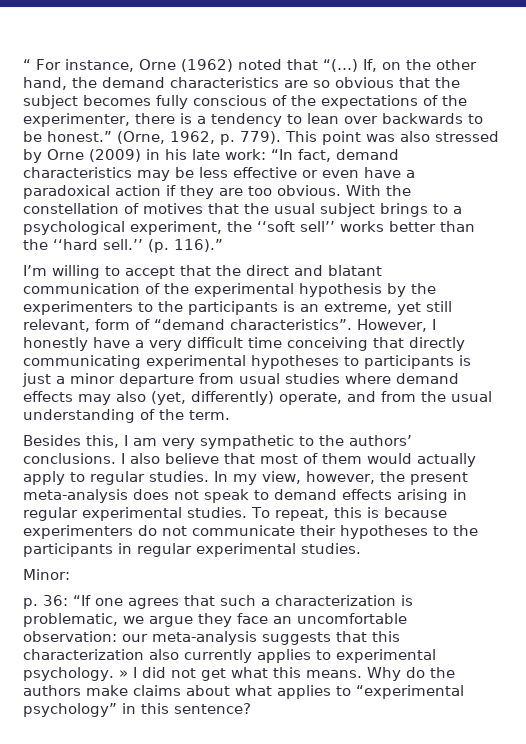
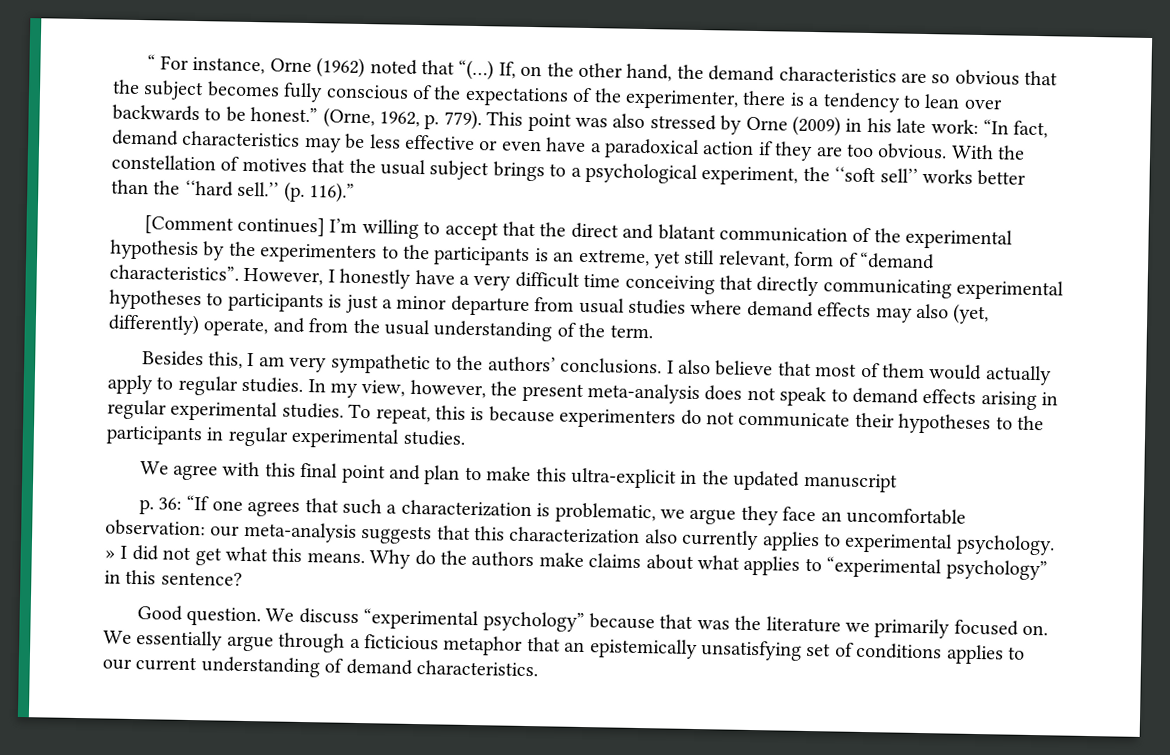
- I’m willing to accept that the direct and blatant communication of the experimental hypothesis by the experimenters to the participants is an extreme, yet still relevant, form of “demand characteristics”.
+ [Comment continues] I’m willing to accept that the direct and blatant communication of the experimental hypothesis by the experimenters to the participants is an extreme, yet still relevant, form of “demand characteristics”.
- Minor:
+ We agree with this final point and plan to make this ultra-explicit in the updated manuscript
+ Good question. We discuss “experimental psychology” because that was the literature we primarily focused on. We essentially argue through a ficticious metaphor that an epistemically unsatisfying set of conditions applies to our current understanding of demand characteristics.

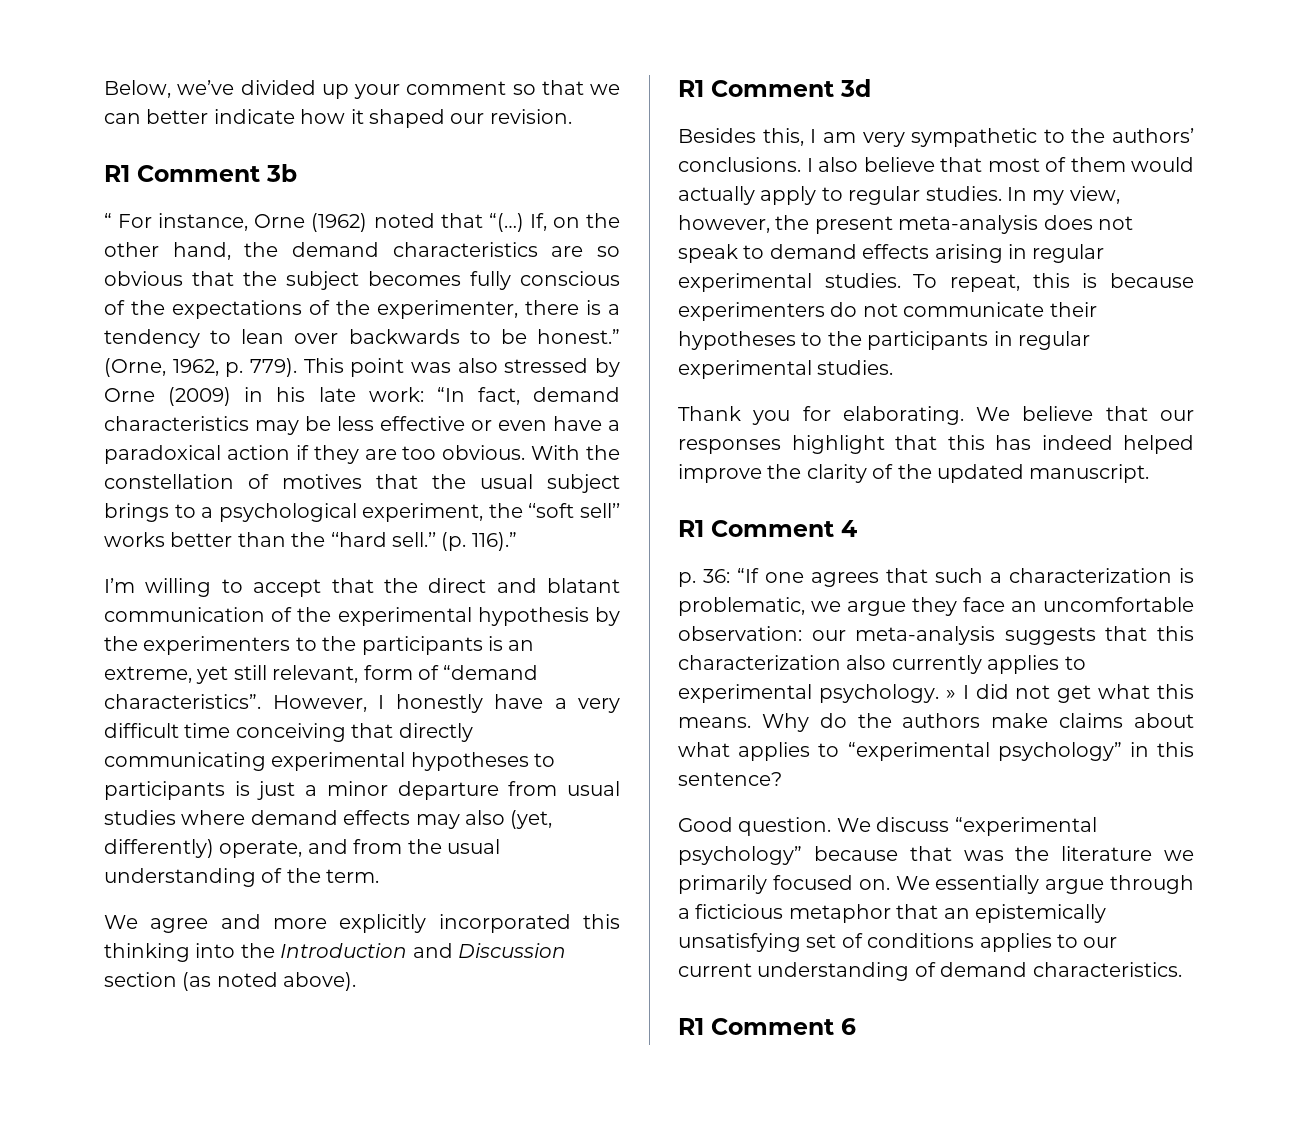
+ Below, we’ve divided up your comment so that we can better indicate how it shaped our revision.
+ R1 Comment 3b
- [Comment continues] I’m willing to accept that the direct and blatant communication of the experimental hypothesis by the experimenters to the participants is an extreme, yet still relevant, form of “demand characteristics”.
+ I’m willing to accept that the direct and blatant communication of the experimental hypothesis by the experimenters to the participants is an extreme, yet still relevant, form of “demand characteristics”.
+ We agree and more explicitly incorporated this thinking into the Introduction and Discussion section (as noted above).
+ R1 Comment 3d
- We agree with this final point and plan to make this ultra-explicit in the updated manuscript
+ Thank you for elaborating. We believe that our responses highlight that this has indeed helped improve the clarity of the updated manuscript.
+ R1 Comment 4
+ R1 Comment 6

